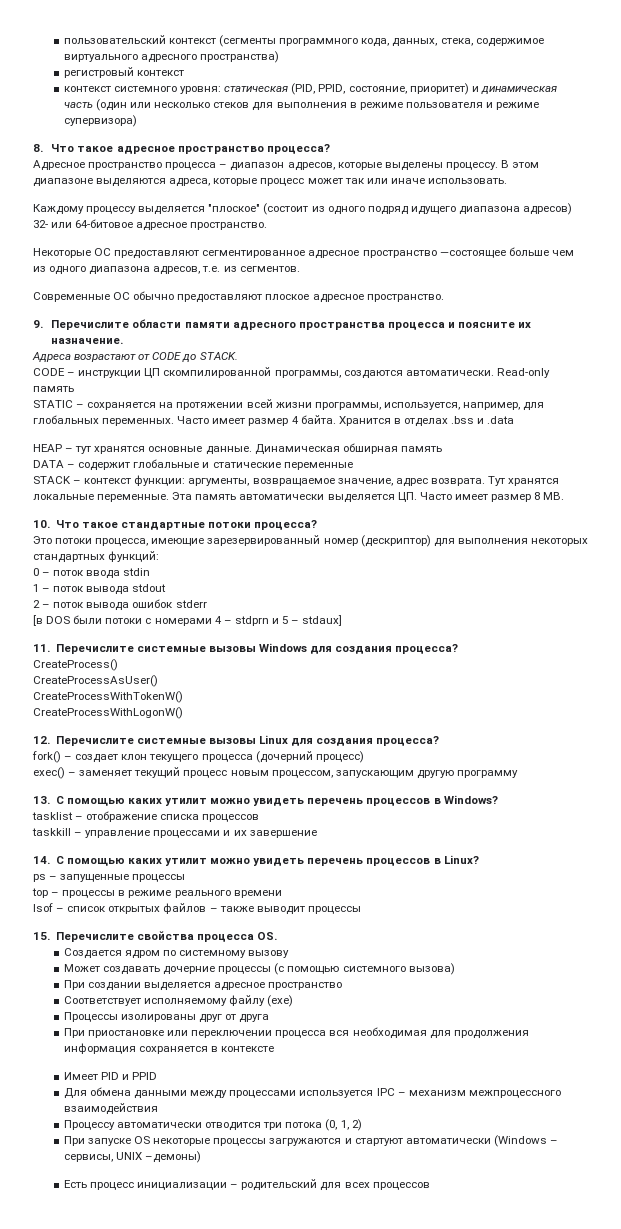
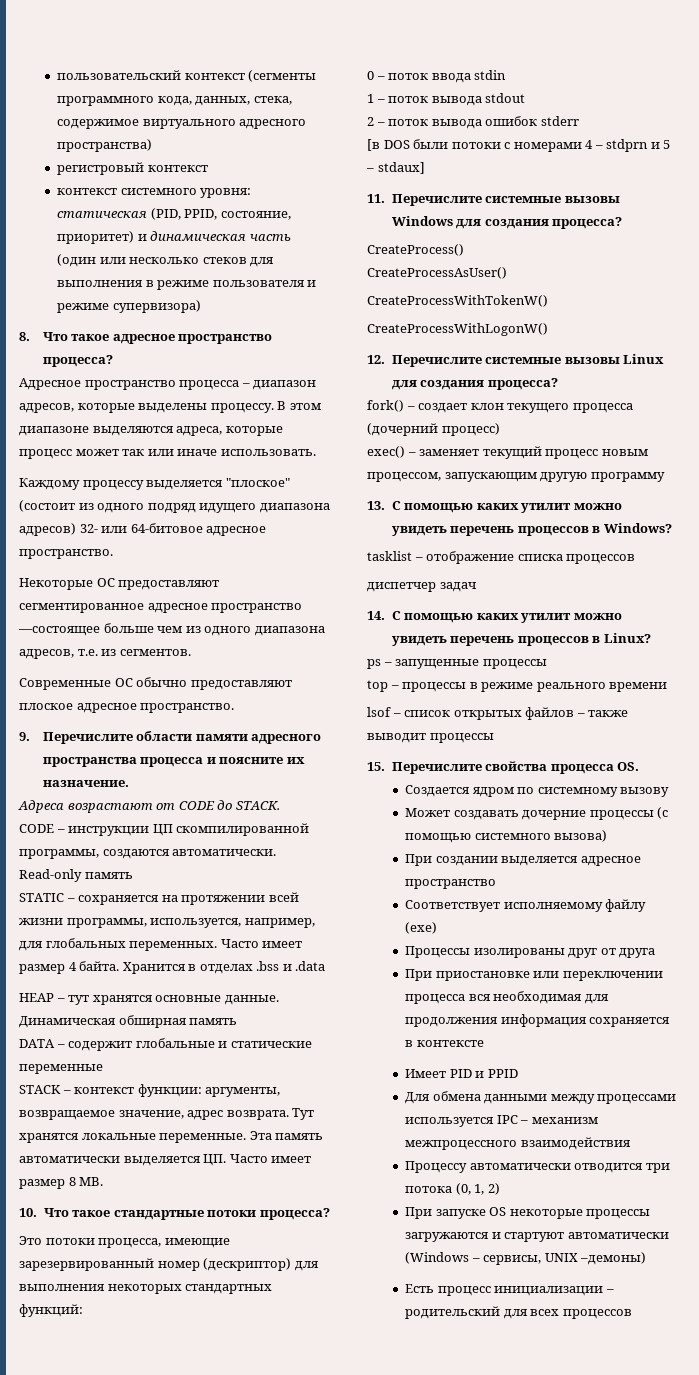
- taskkill – управление процессами и их завершение
+ диспетчер задач

